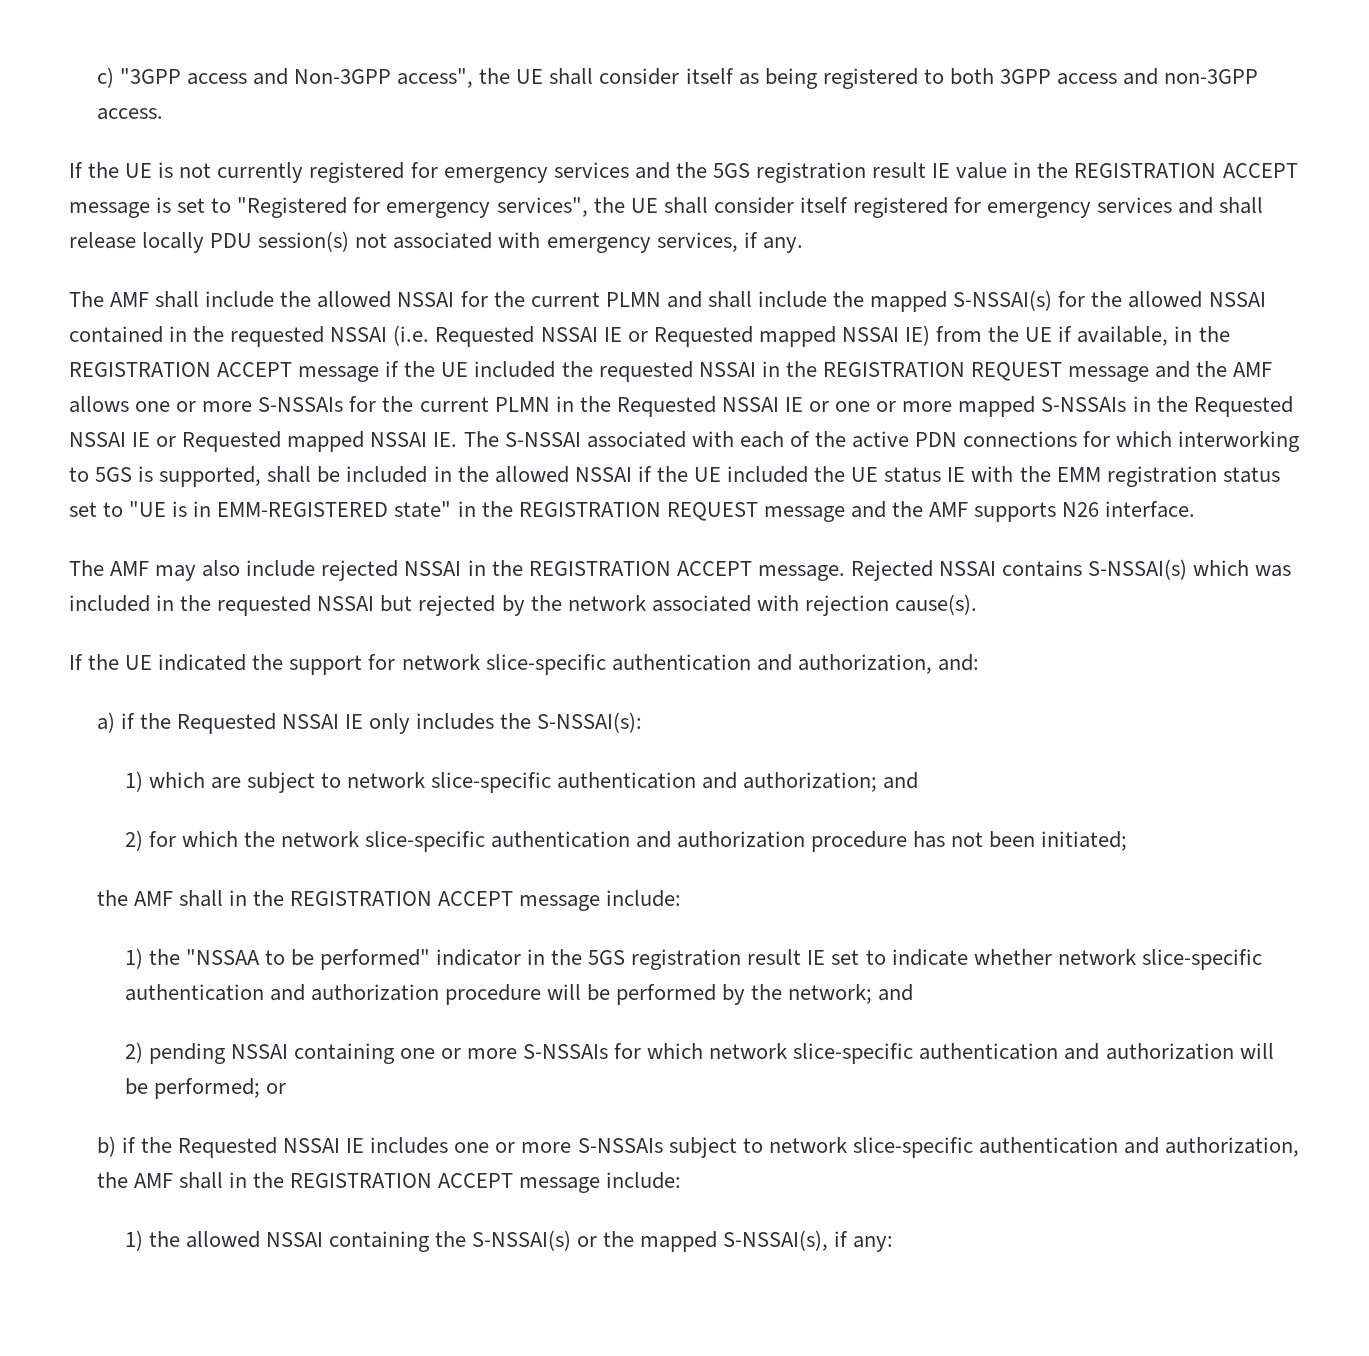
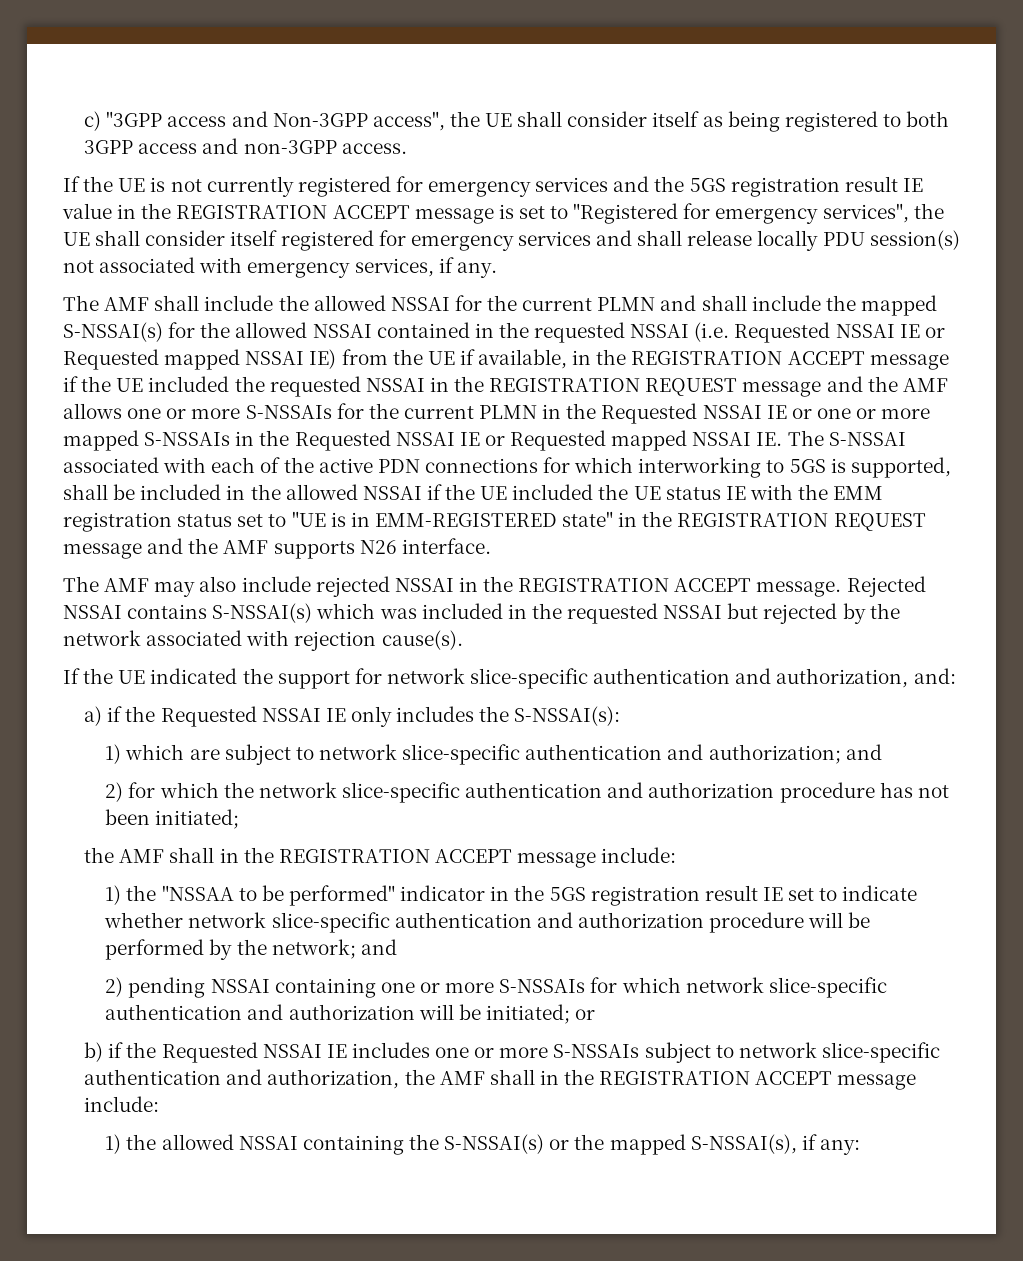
- 2) pending NSSAI containing one or more S-NSSAIs for which network slice-specific authentication and authorization will be performed; or
+ 2) pending NSSAI containing one or more S-NSSAIs for which network slice-specific authentication and authorization will be initiated; or

